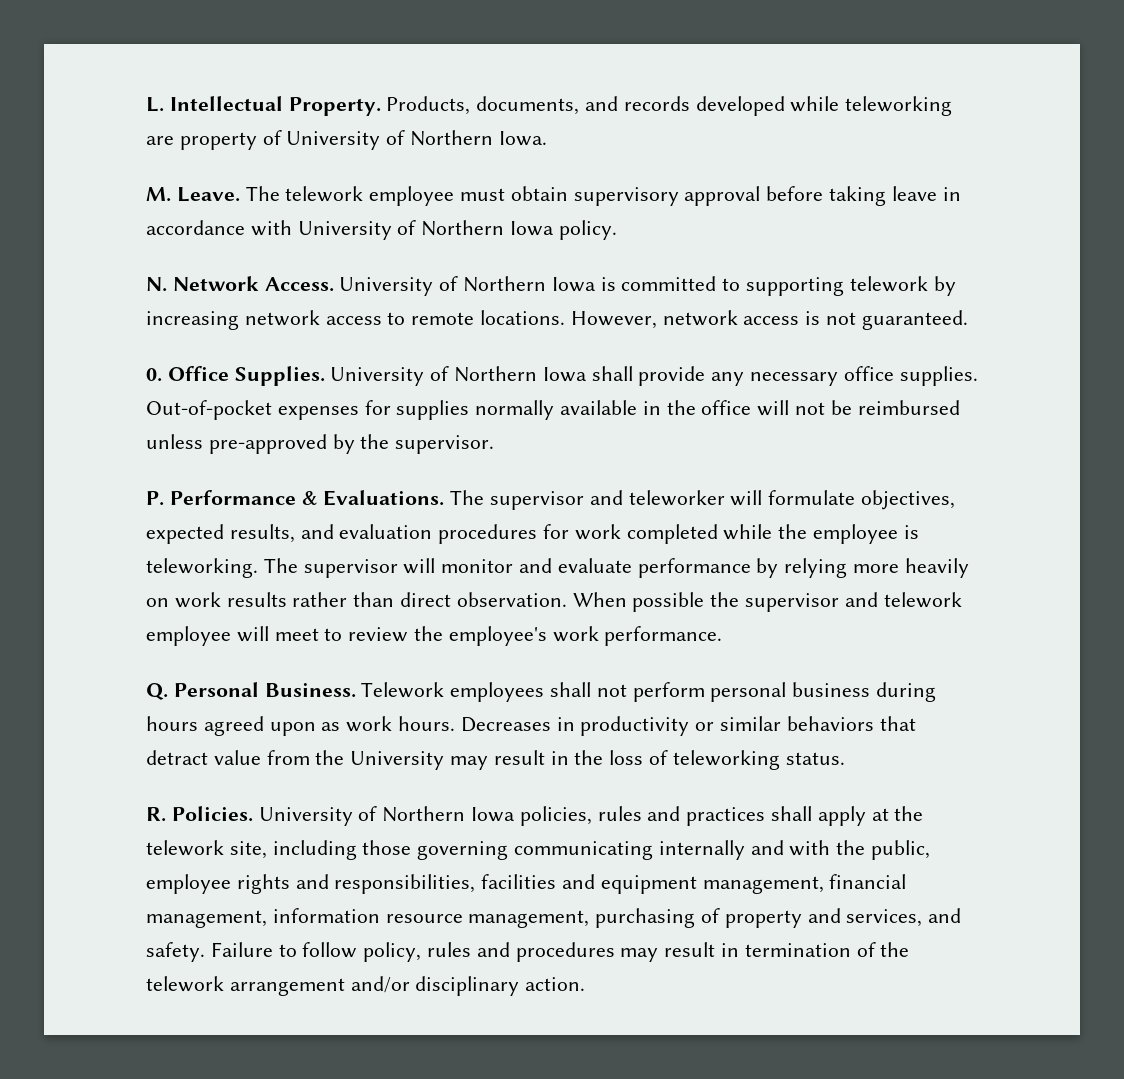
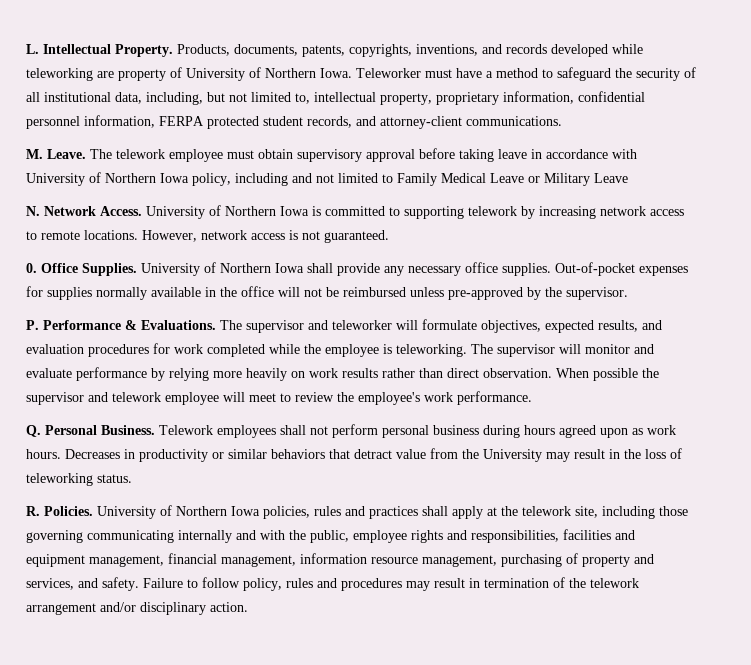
- Products, documents, and records developed while teleworking are property of University of Northern Iowa.
+ Products, documents, patents, copyrights, inventions, and records developed while teleworking are property of University of Northern Iowa. Teleworker must have a method to safeguard the security of all institutional data, including, but not limited to, intellectual property, proprietary information, confidential personnel information, FERPA protected student records, and attorney-client communications.
- The telework employee must obtain supervisory approval before taking leave in accordance with University of Northern Iowa policy.
+ The telework employee must obtain supervisory approval before taking leave in accordance with University of Northern Iowa policy, including and not limited to Family Medical Leave or Military Leave

